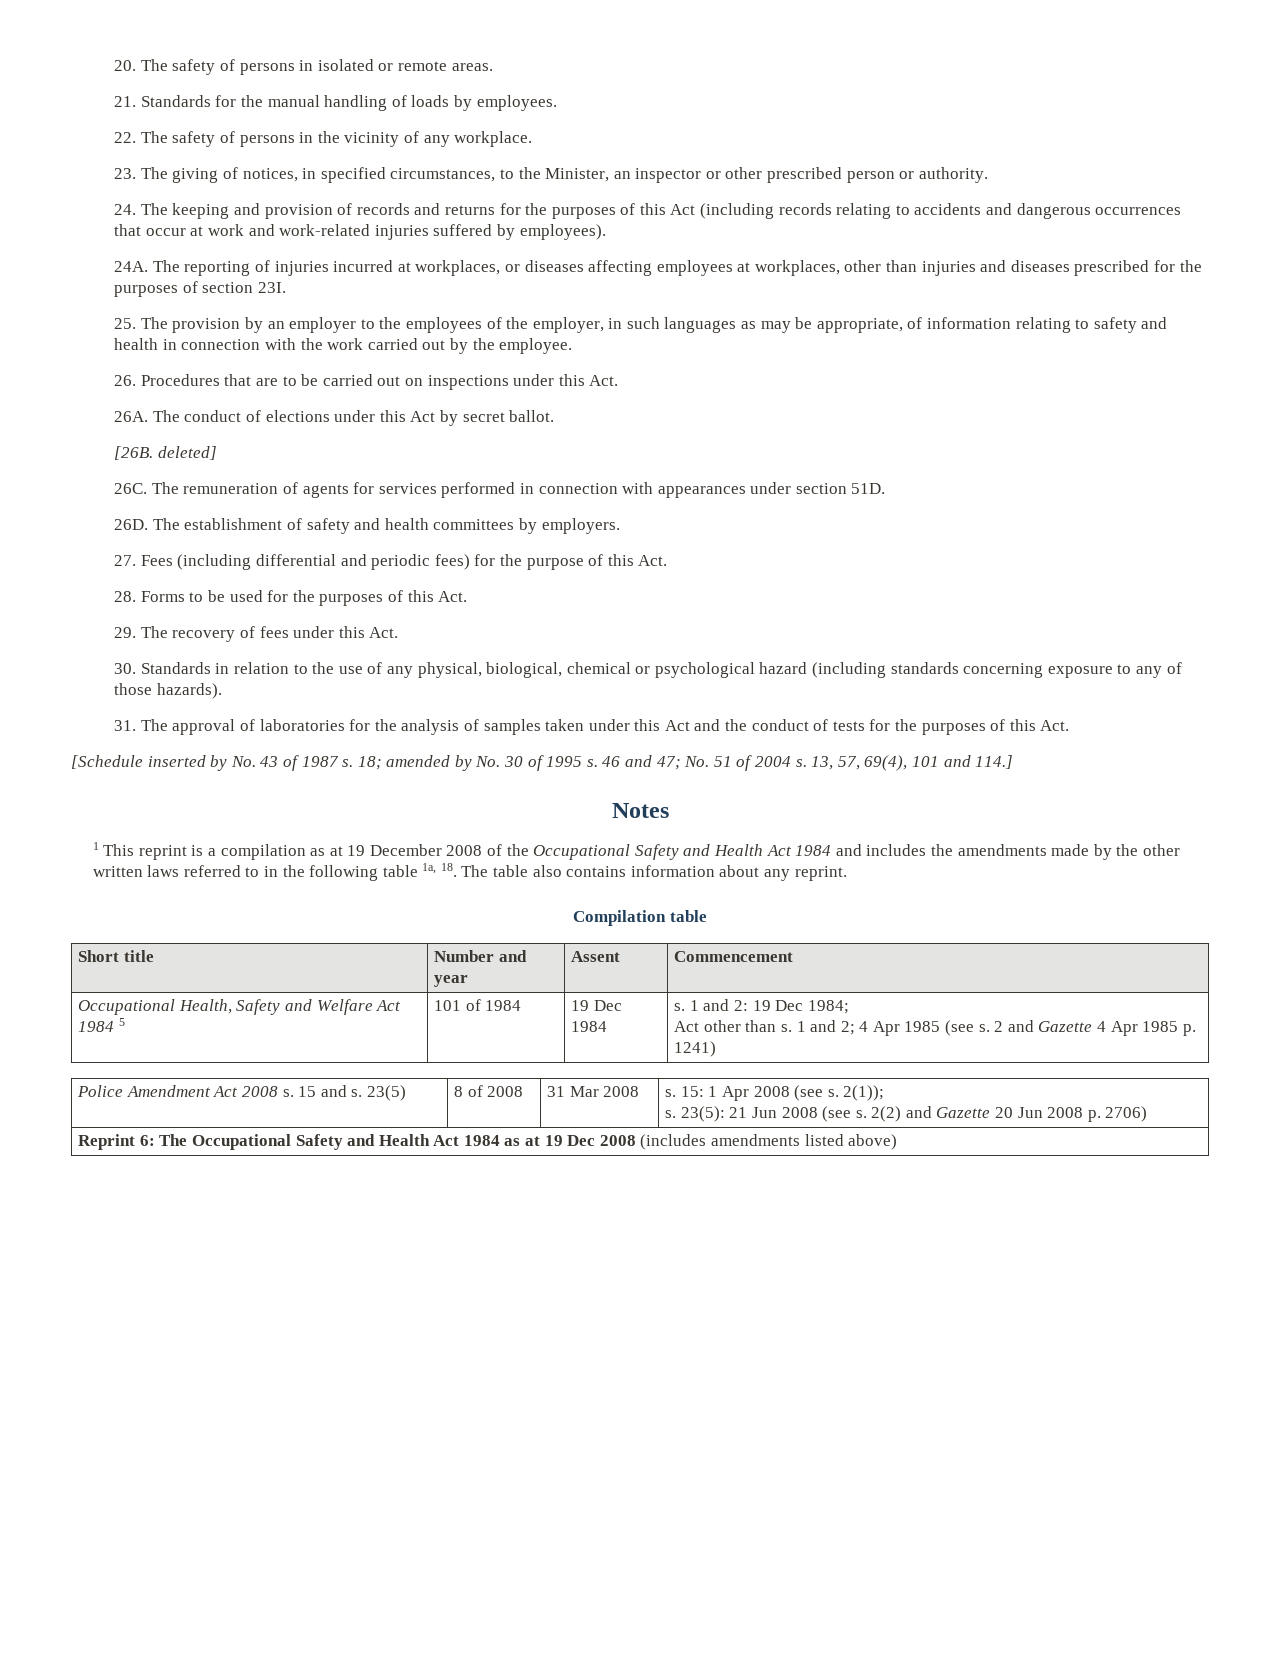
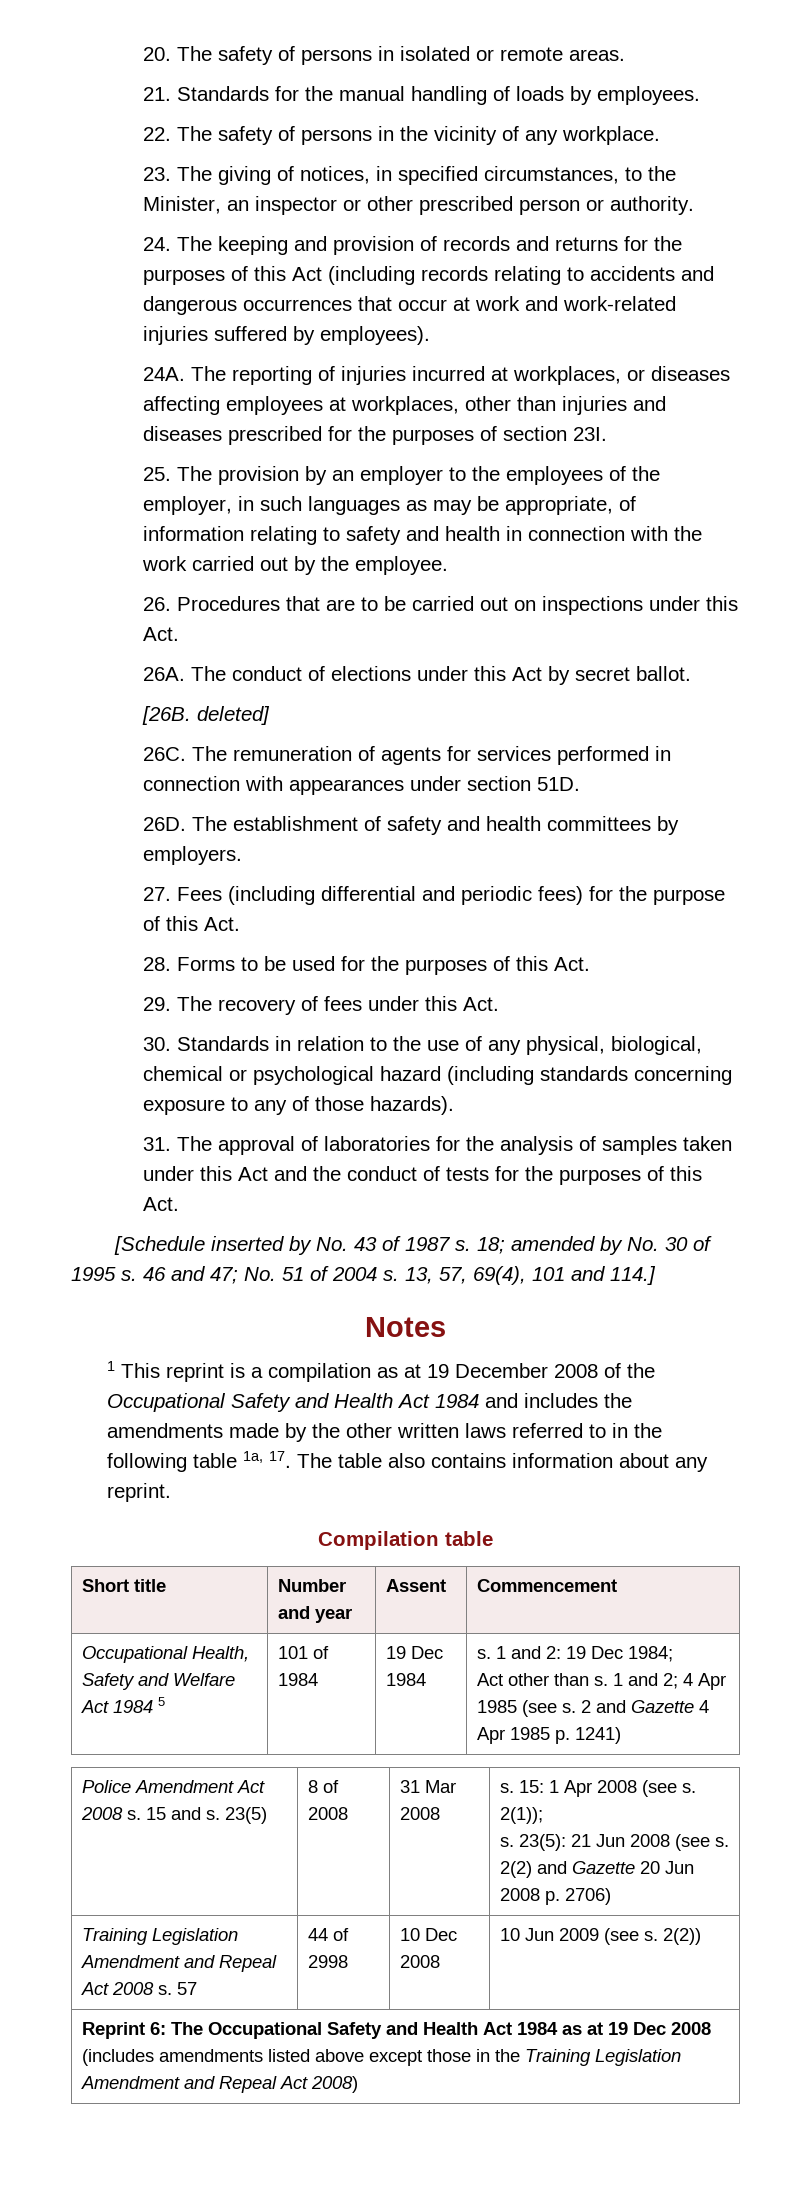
- 1 This reprint is a compilation as at 19 December 2008 of the Occupational Safety and Health Act 1984 and includes the amendments made by the other written laws referred to in the following table 1a, 18. The table also contains information about any reprint.
+ 1 This reprint is a compilation as at 19 December 2008 of the Occupational Safety and Health Act 1984 and includes the amendments made by the other written laws referred to in the following table 1a, 17. The table also contains information about any reprint.
+ Training Legislation Amendment and Repeal Act 2008 s. 57 | 44 of 2998 | 10 Dec 2008 | 10 Jun 2009 (see s. 2(2))
- Reprint 6: The Occupational Safety and Health Act 1984 as at 19 Dec 2008 (includes amendments listed above)
+ Reprint 6: The Occupational Safety and Health Act 1984 as at 19 Dec 2008 (includes amendments listed above except those in the Training Legislation Amendment and Repeal Act 2008)

